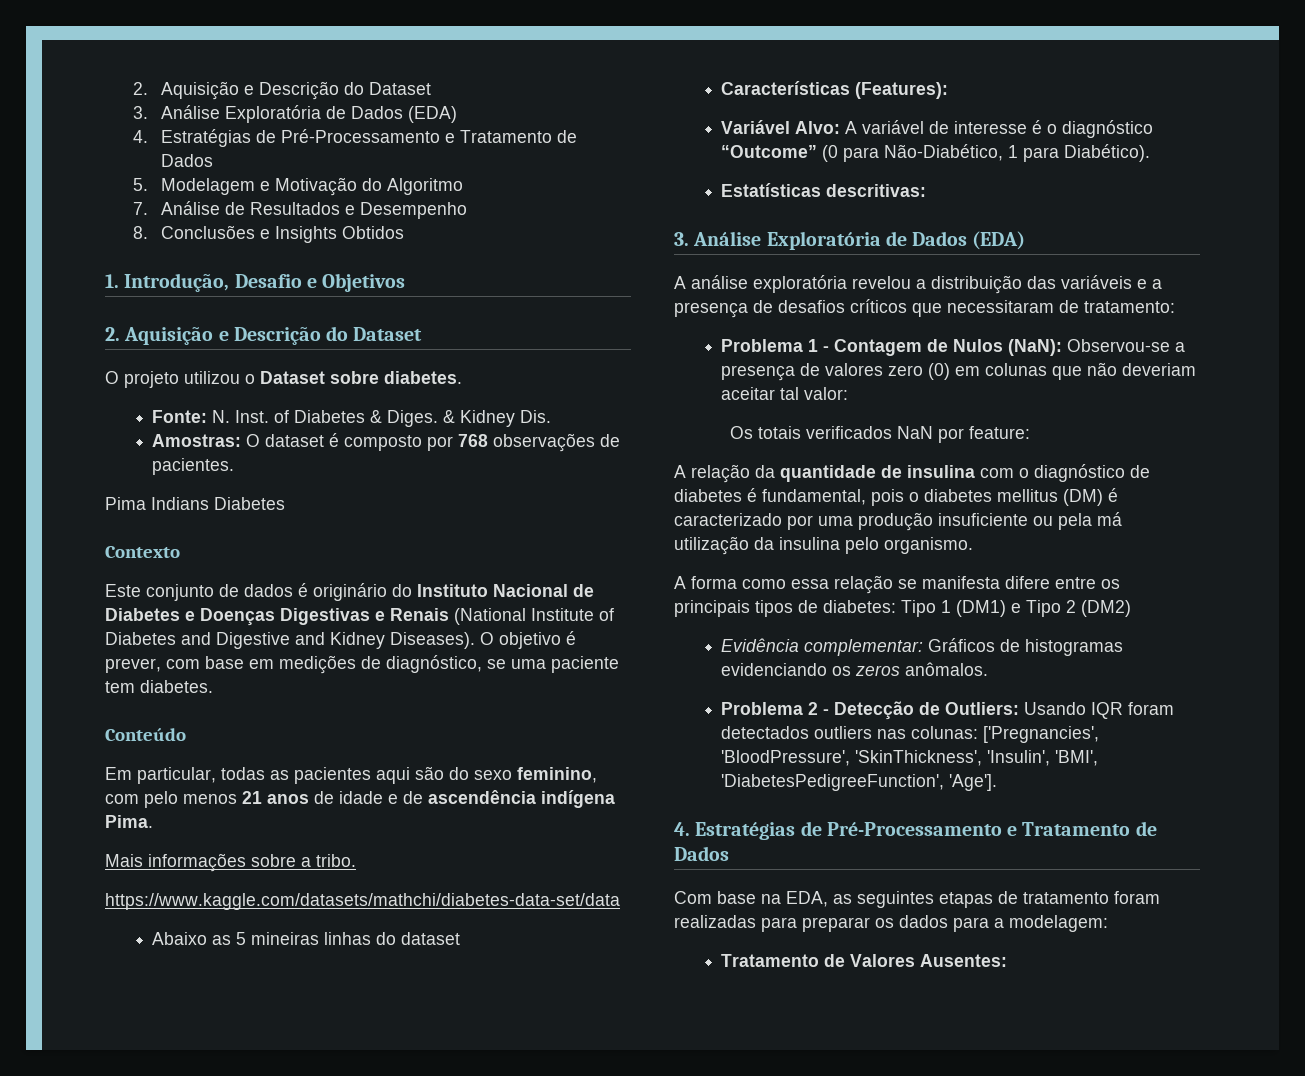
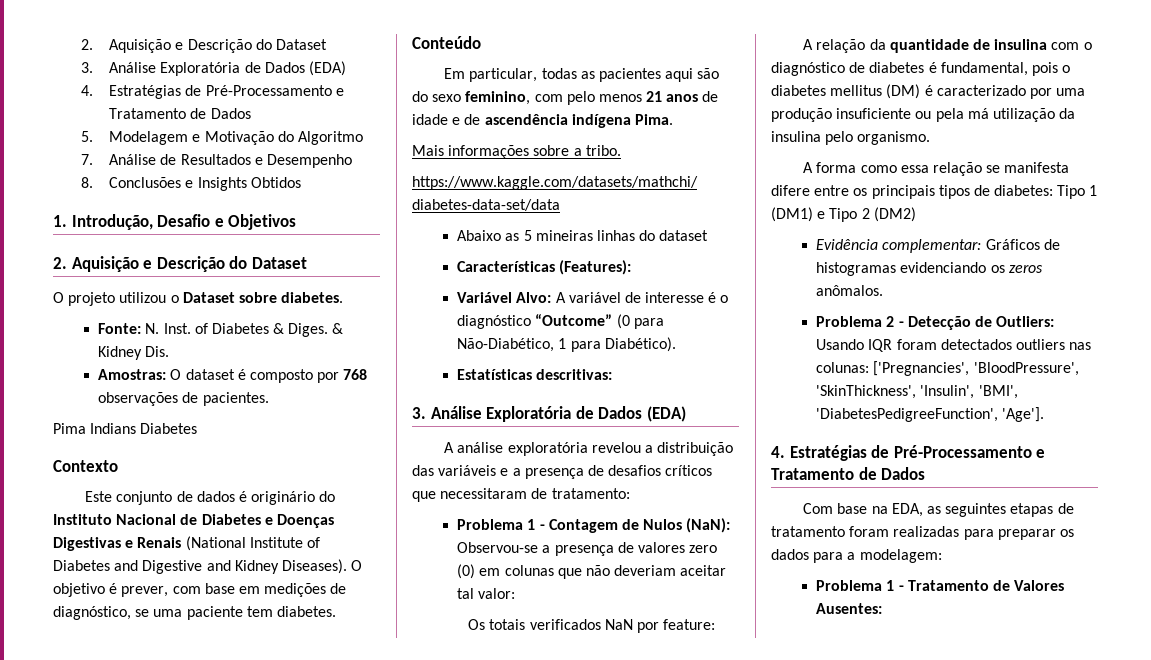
- Tratamento de Valores Ausentes:
+ Problema 1 - Tratamento de Valores Ausentes:

